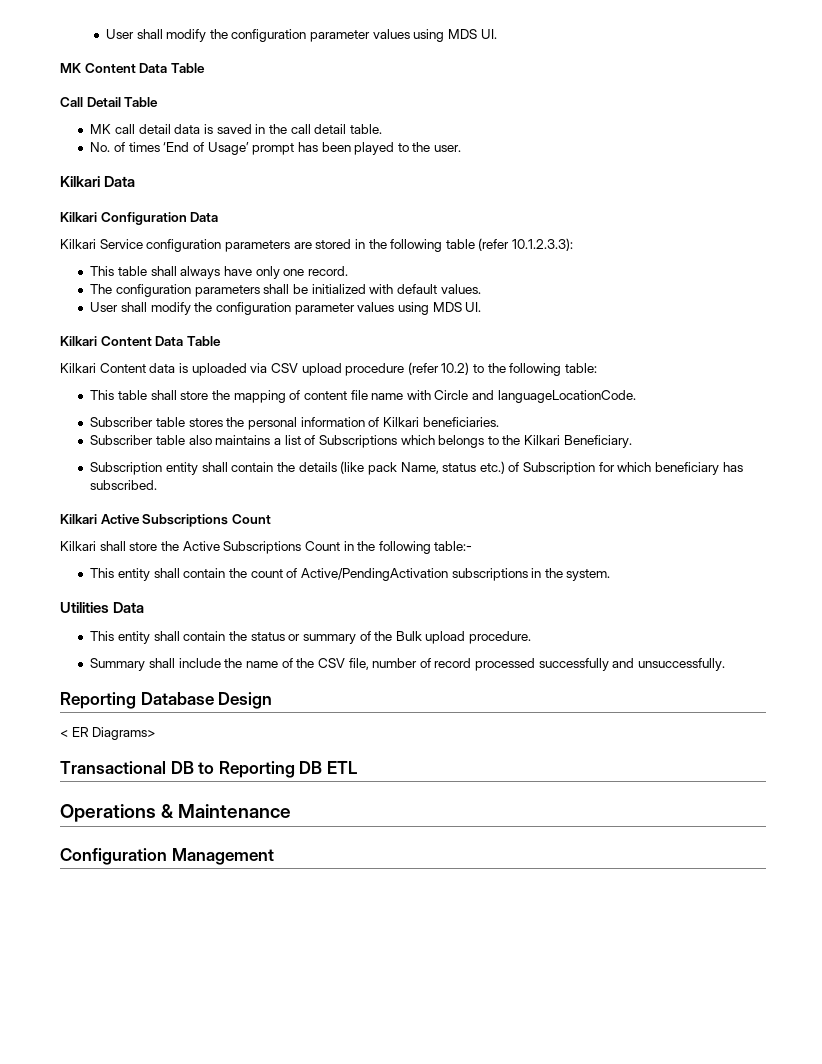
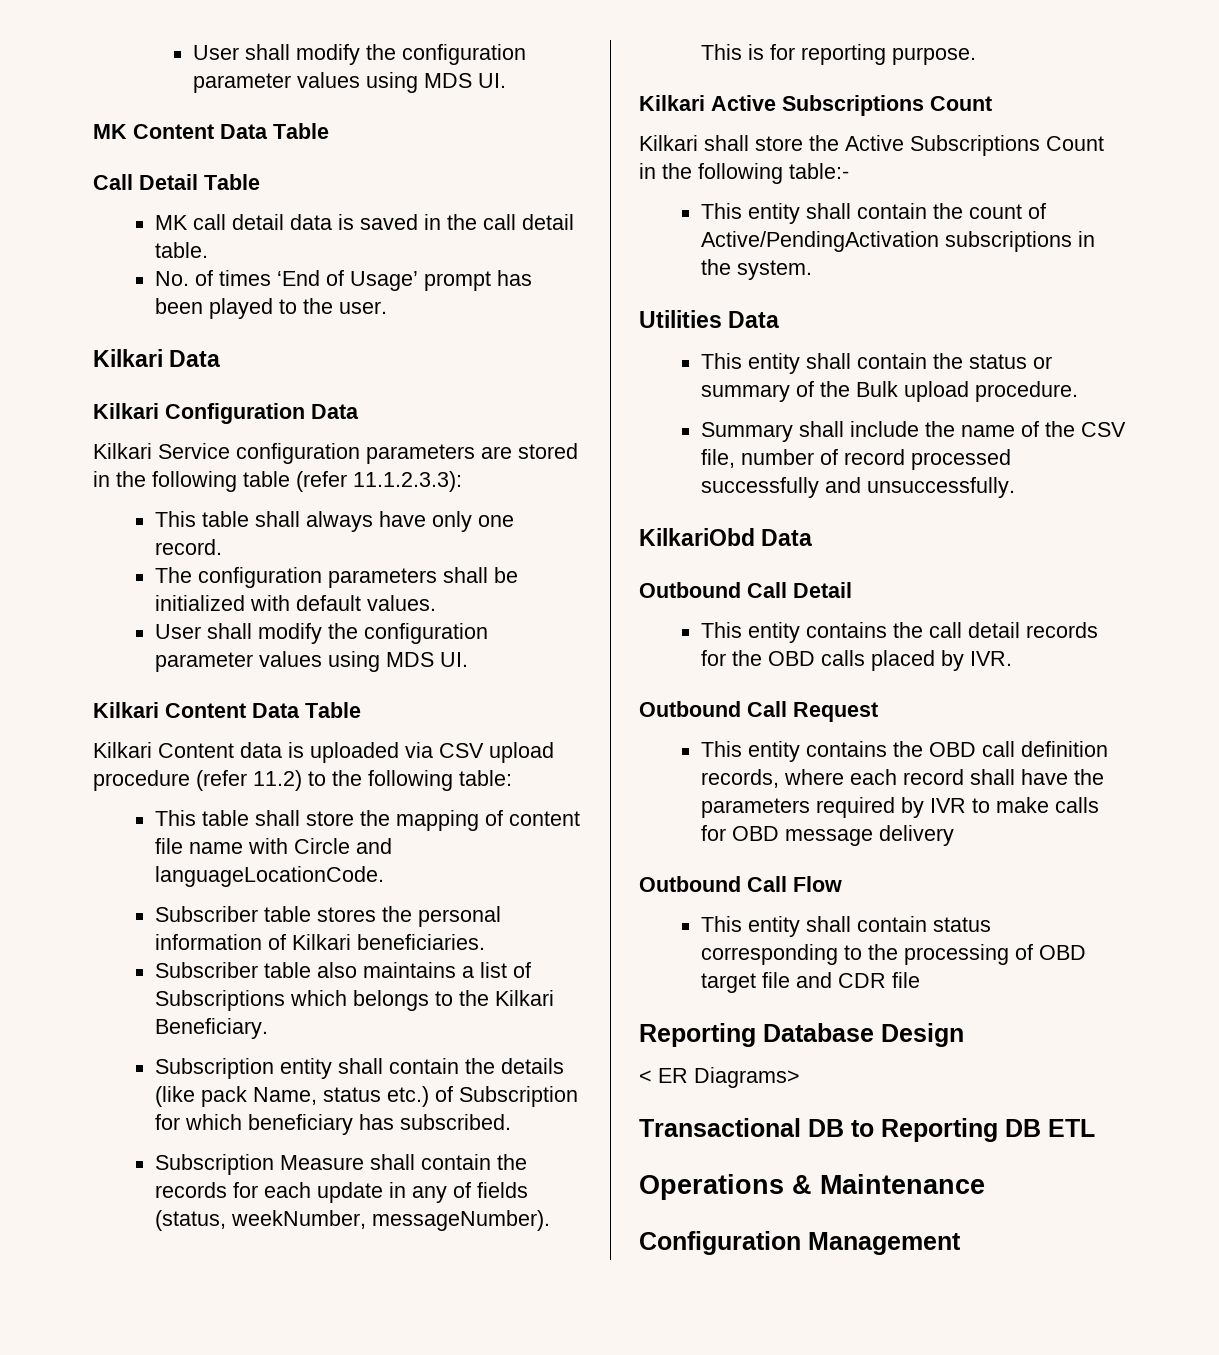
- Kilkari Service configuration parameters are stored in the following table (refer 10.1.2.3.3):
+ Kilkari Service configuration parameters are stored in the following table (refer 11.1.2.3.3):
- Kilkari Content data is uploaded via CSV upload procedure (refer 10.2) to the following table:
+ Kilkari Content data is uploaded via CSV upload procedure (refer 11.2) to the following table:
+ Subscription Measure shall contain the records for each update in any of fields (status, weekNumber, messageNumber). This is for reporting purpose.
+ KilkariObd Data
+ Outbound Call Detail
+ This entity contains the call detail records for the OBD calls placed by IVR.
+ Outbound Call Request
+ This entity contains the OBD call definition records, where each record shall have the parameters required by IVR to make calls for OBD message delivery
+ Outbound Call Flow
+ This entity shall contain status corresponding to the processing of OBD target file and CDR file

